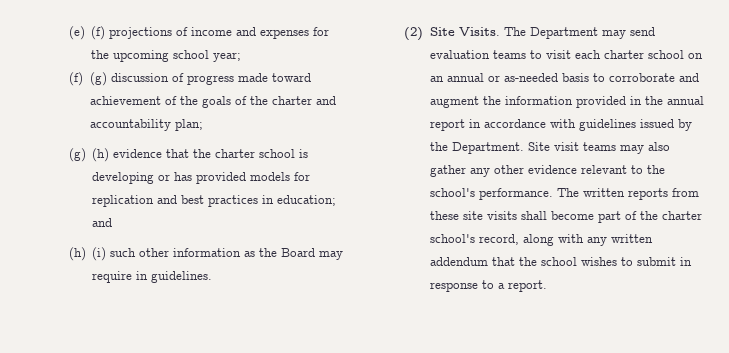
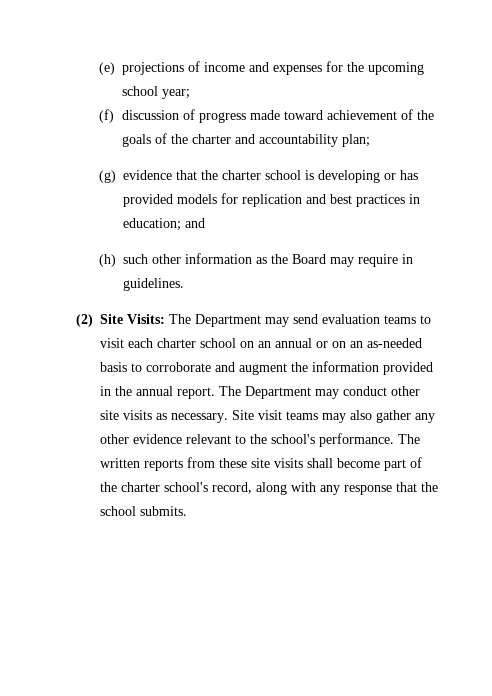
- (e) (f) projections of income and expenses for the upcoming school year;
+ (e) projections of income and expenses for the upcoming school year;
- (f) (g) discussion of progress made toward achievement of the goals of the charter and accountability plan;
+ (f) discussion of progress made toward achievement of the goals of the charter and accountability plan;
- (g) (h) evidence that the charter school is developing or has provided models for replication and best practices in education; and
+ (g) evidence that the charter school is developing or has provided models for replication and best practices in education; and
- (h) (i) such other information as the Board may require in guidelines.
+ (h) such other information as the Board may require in guidelines.
- (2) Site Visits. The Department may send evaluation teams to visit each charter school on an annual or as-needed basis to corroborate and augment the information provided in the annual report in accordance with guidelines issued by the Department.
+ (2) Site Visits: The Department may send evaluation teams to visit each charter school on an annual or on an as-needed basis to corroborate and augment the information provided in the annual report. The Department may conduct other site visits as necessary.
- The written reports from these site visits shall become part of the charter school's record, along with any written addendum that the school wishes to submit in response to a report.
+ The written reports from these site visits shall become part of the charter school's record, along with any response that the school submits.

